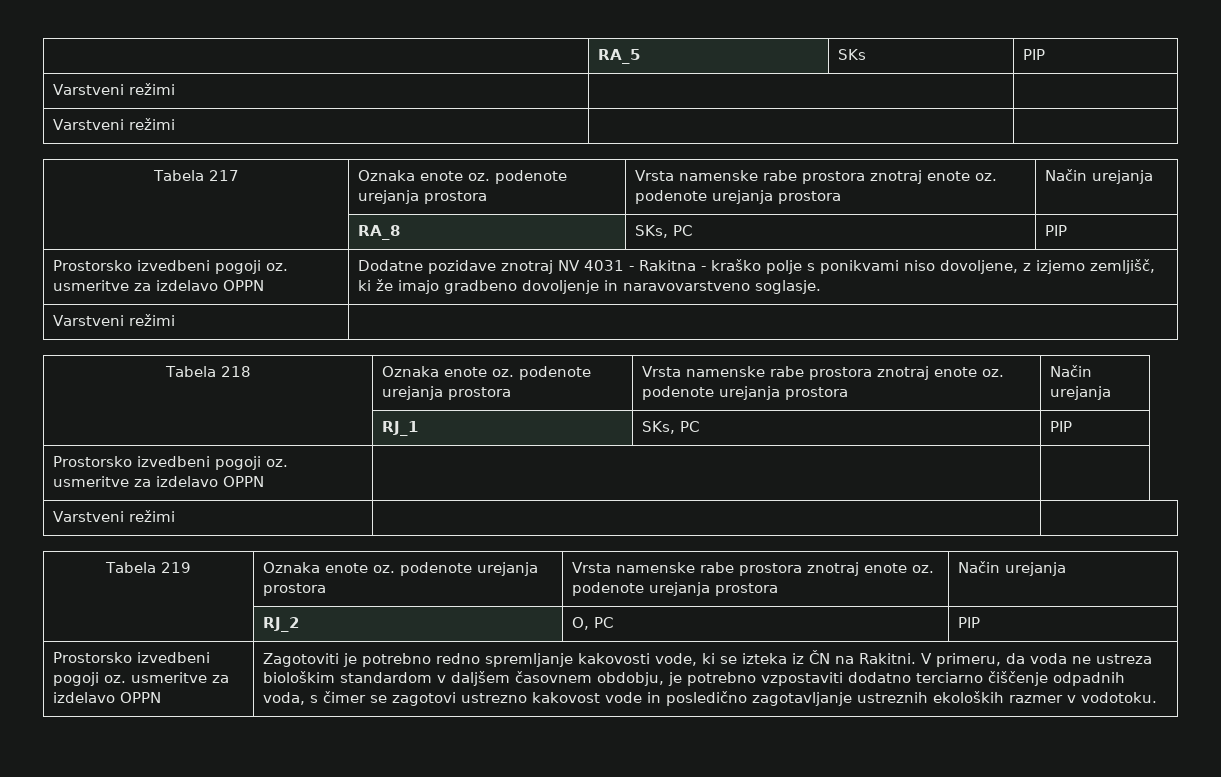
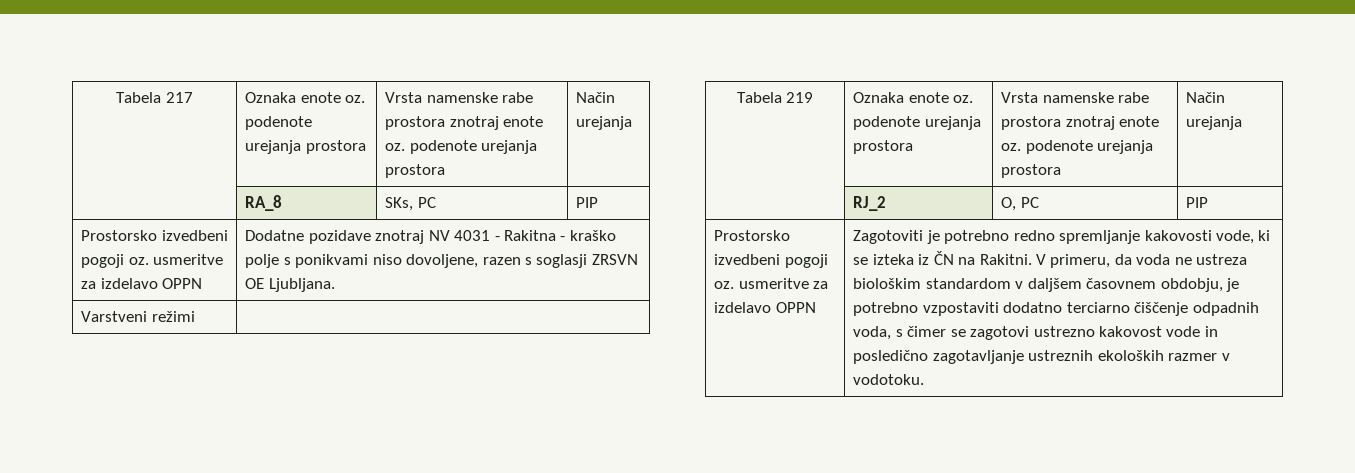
- | RA_5 | SKs | PIP
- Varstveni režimi | |
- Varstveni režimi | |
- Prostorsko izvedbeni pogoji oz. usmeritve za izdelavo OPPN | Dodatne pozidave znotraj NV 4031 - Rakitna - kraško polje s ponikvami niso dovoljene, z izjemo zemljišč, ki že imajo gradbeno dovoljenje in naravovarstveno soglasje.
+ Prostorsko izvedbeni pogoji oz. usmeritve za izdelavo OPPN | Dodatne pozidave znotraj NV 4031 - Rakitna - kraško polje s ponikvami niso dovoljene, razen s soglasji ZRSVN OE Ljubljana.
  Varstveni režimi |
- Tabela 218 | Oznaka enote oz. podenote urejanja prostora | Vrsta namenske rabe prostora znotraj enote oz. podenote urejanja prostora | Način urejanja
- | RJ_1 | SKs, PC | PIP
- Prostorsko izvedbeni pogoji oz. usmeritve za izdelavo OPPN | |
- Varstveni režimi | |

